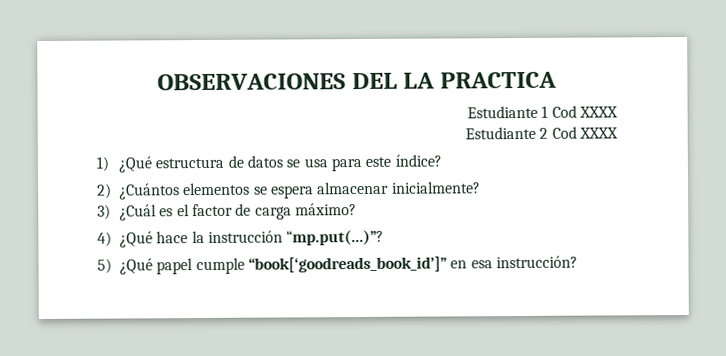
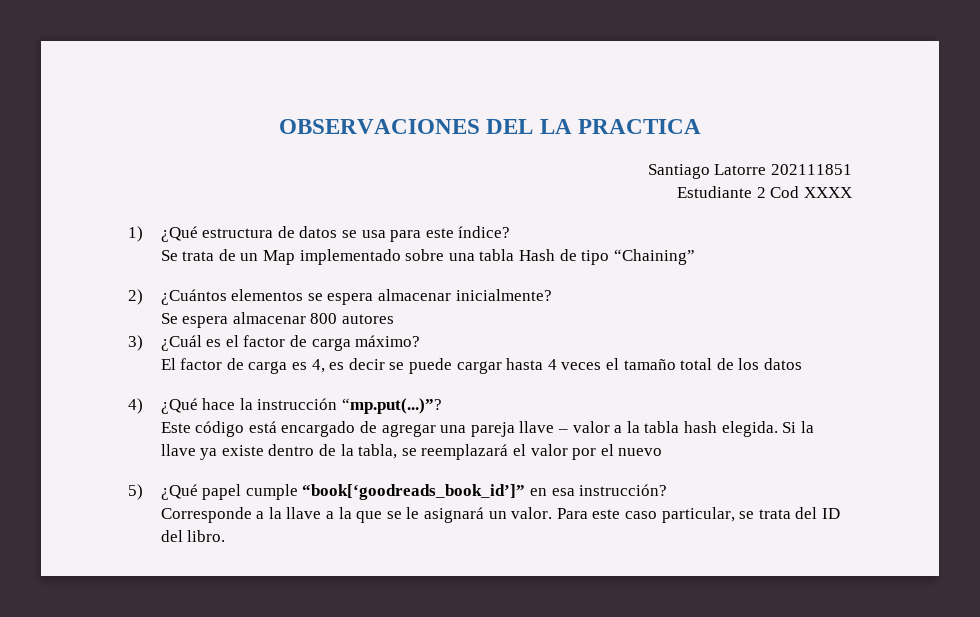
- Estudiante 1 Cod XXXX
+ Santiago Latorre 202111851
+ Se trata de un Map implementado sobre una tabla Hash de tipo “Chaining”
+ Se espera almacenar 800 autores
+ El factor de carga es 4, es decir se puede cargar hasta 4 veces el tamaño total de los datos
+ Este código está encargado de agregar una pareja llave – valor a la tabla hash elegida. Si la llave ya existe dentro de la tabla, se reemplazará el valor por el nuevo
+ Corresponde a la llave a la que se le asignará un valor. Para este caso particular, se trata del ID del libro.

